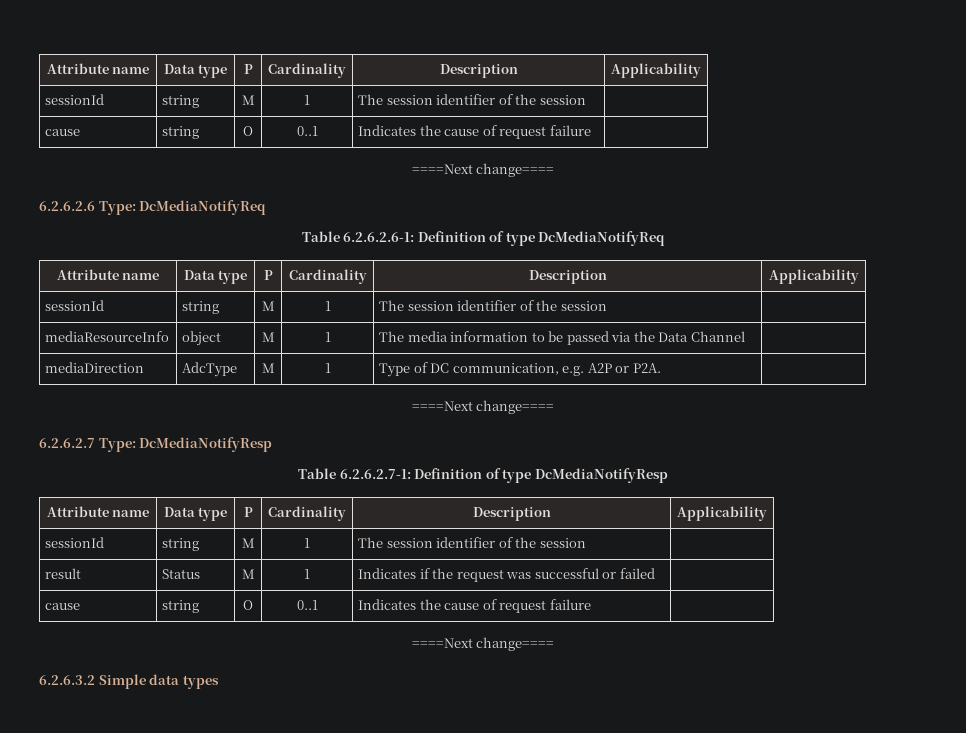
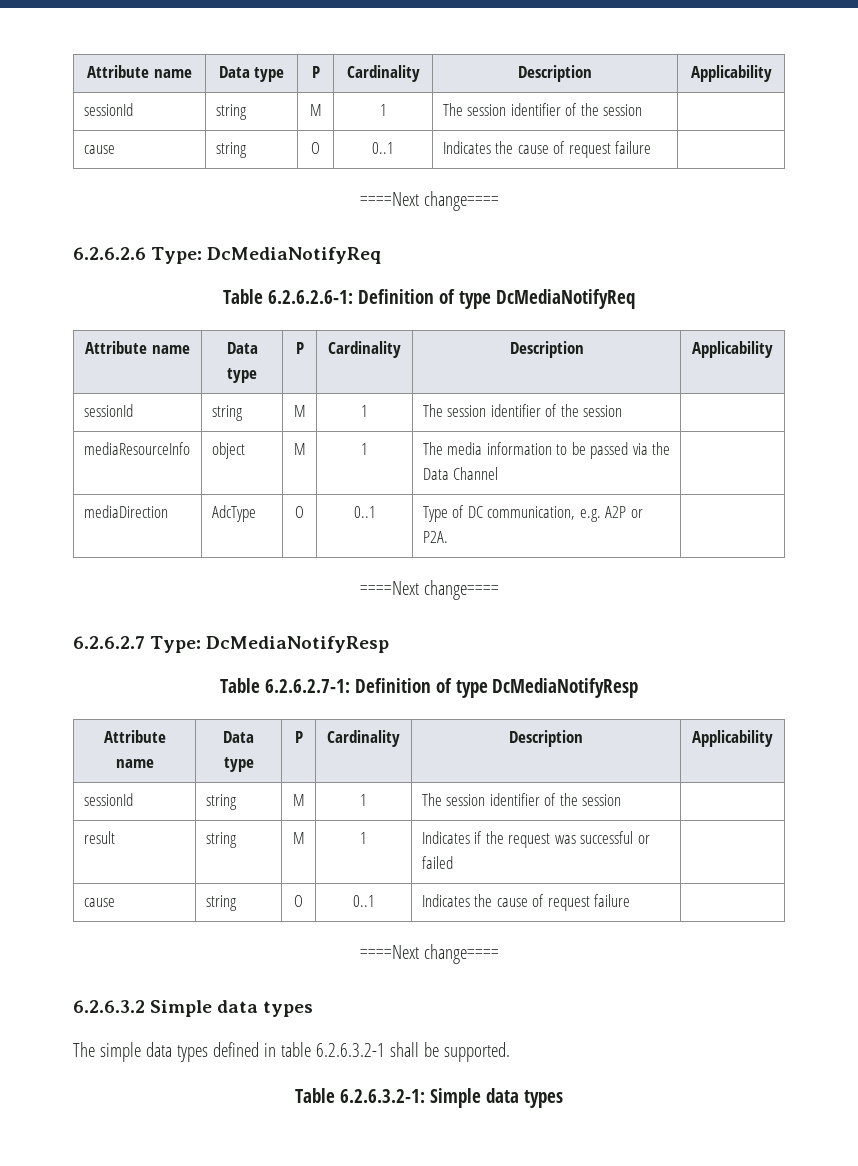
- mediaDirection | AdcType | M | 1 | Type of DC communication, e.g. A2P or P2A. |
+ mediaDirection | AdcType | O | 0..1 | Type of DC communication, e.g. A2P or P2A. |
- result | Status | M | 1 | Indicates if the request was successful or failed |
+ result | string | M | 1 | Indicates if the request was successful or failed |
+ The simple data types defined in table 6.2.6.3.2-1 shall be supported.
+ Table 6.2.6.3.2-1: Simple data types

